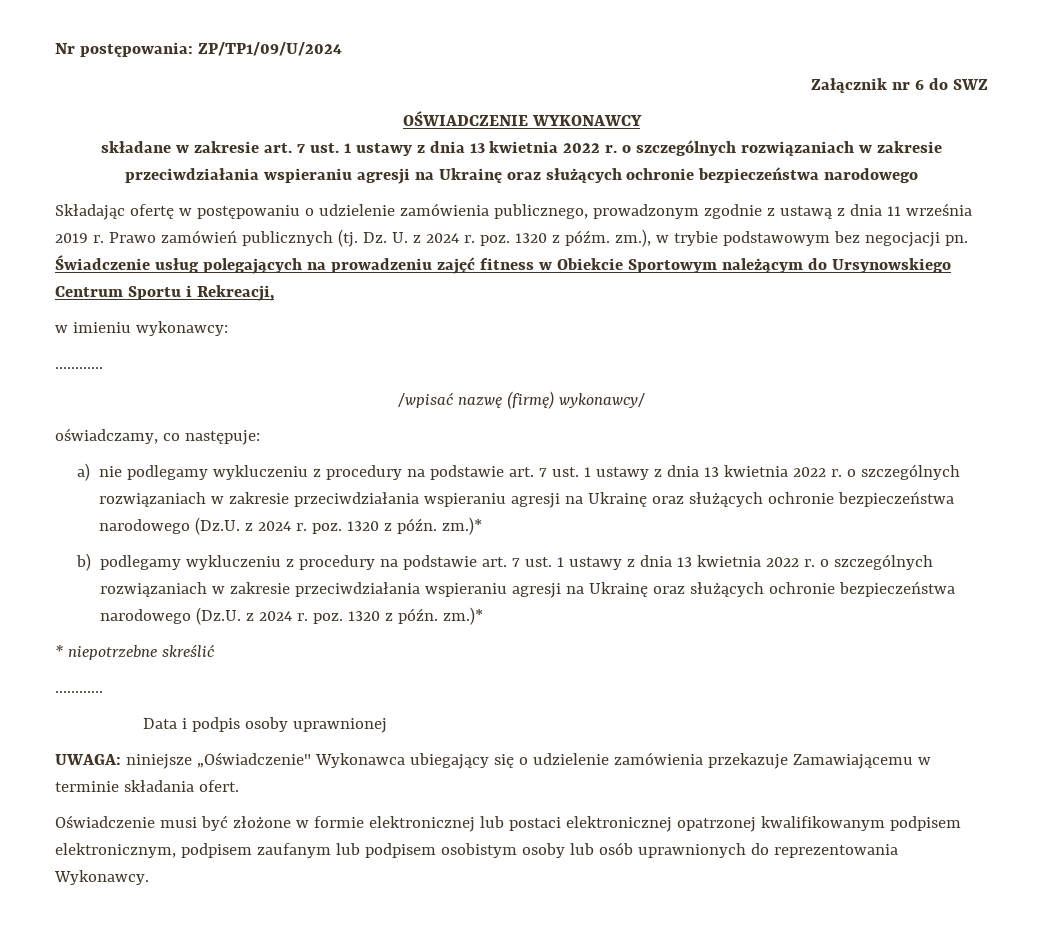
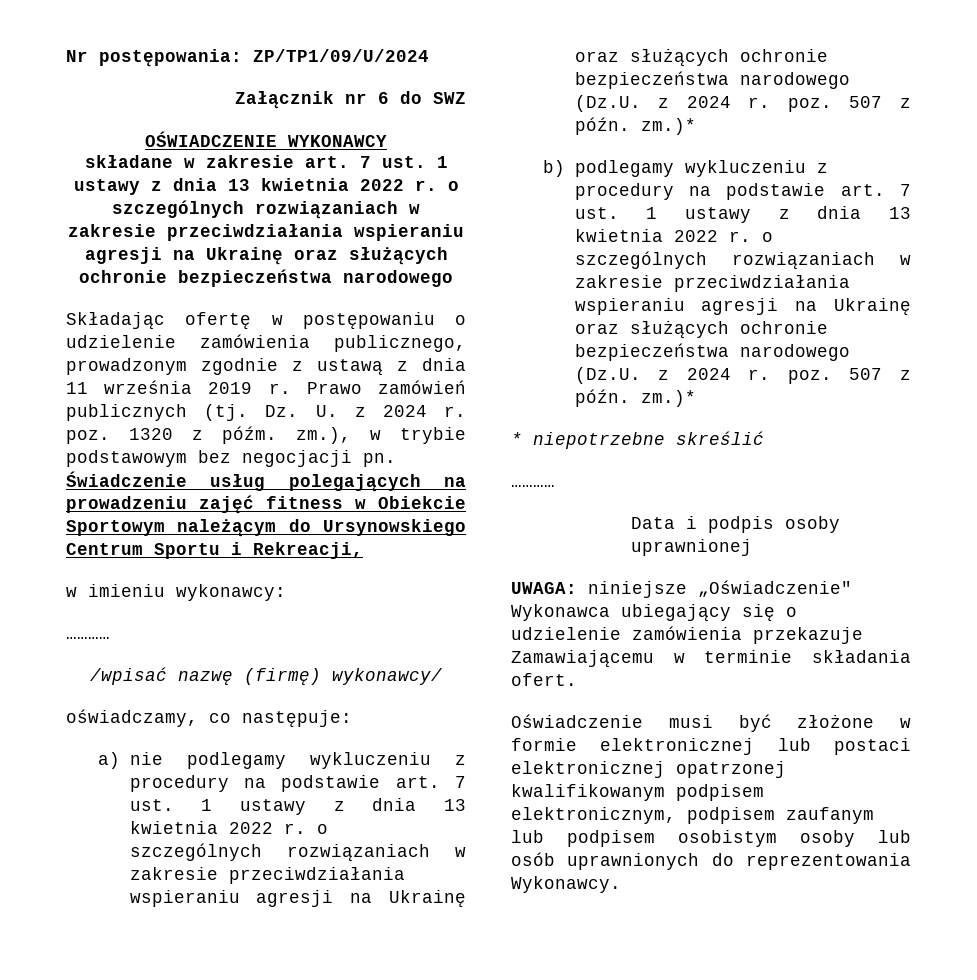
- a) nie podlegamy wykluczeniu z procedury na podstawie art. 7 ust. 1 ustawy z dnia 13 kwietnia 2022 r. o szczególnych rozwiązaniach w zakresie przeciwdziałania wspieraniu agresji na Ukrainę oraz służących ochronie bezpieczeństwa narodowego (Dz.U. z 2024 r. poz. 1320 z późn. zm.)*
+ a) nie podlegamy wykluczeniu z procedury na podstawie art. 7 ust. 1 ustawy z dnia 13 kwietnia 2022 r. o szczególnych rozwiązaniach w zakresie przeciwdziałania wspieraniu agresji na Ukrainę oraz służących ochronie bezpieczeństwa narodowego (Dz.U. z 2024 r. poz. 507 z późn. zm.)*
- b) podlegamy wykluczeniu z procedury na podstawie art. 7 ust. 1 ustawy z dnia 13 kwietnia 2022 r. o szczególnych rozwiązaniach w zakresie przeciwdziałania wspieraniu agresji na Ukrainę oraz służących ochronie bezpieczeństwa narodowego (Dz.U. z 2024 r. poz. 1320 z późn. zm.)*
+ b) podlegamy wykluczeniu z procedury na podstawie art. 7 ust. 1 ustawy z dnia 13 kwietnia 2022 r. o szczególnych rozwiązaniach w zakresie przeciwdziałania wspieraniu agresji na Ukrainę oraz służących ochronie bezpieczeństwa narodowego (Dz.U. z 2024 r. poz. 507 z późn. zm.)*

